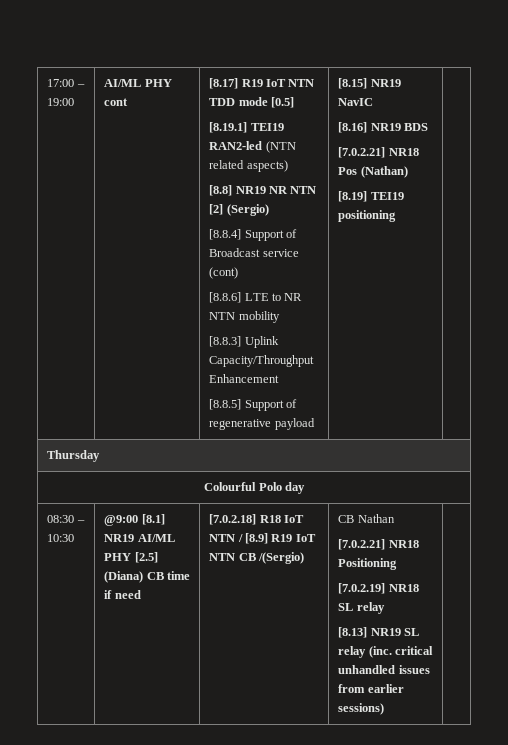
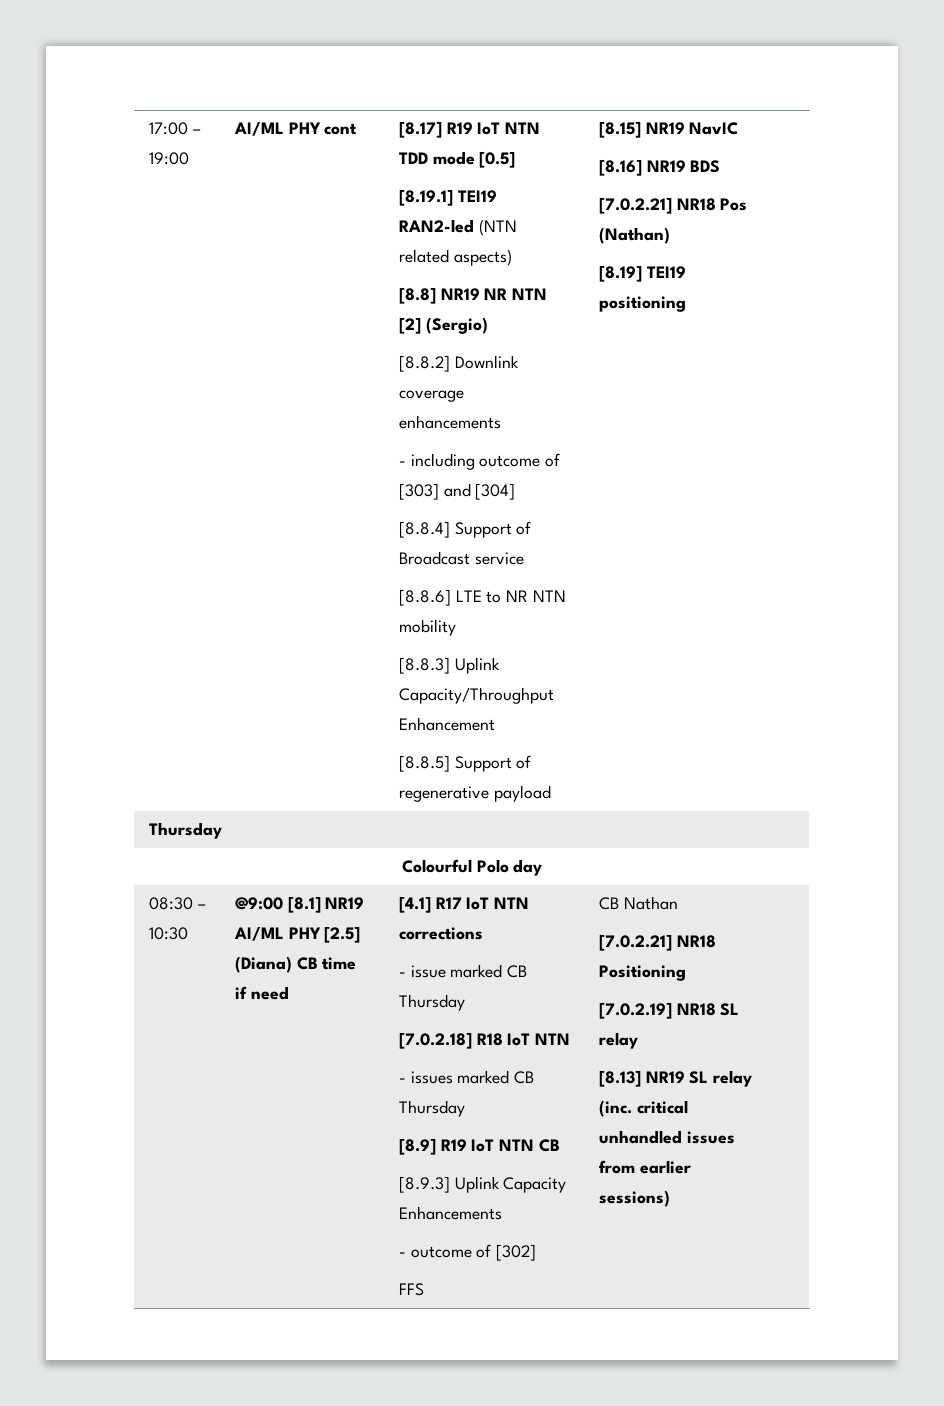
+ [8.8.2] Downlink coverage enhancements
+ - including outcome of [303] and [304]
- [8.8.4] Support of Broadcast service (cont)
+ [8.8.4] Support of Broadcast service
+ [4.1] R17 IoT NTN corrections
+ - issue marked CB Thursday
- [7.0.2.18] R18 IoT NTN / [8.9] R19 IoT NTN CB /(Sergio)
+ [7.0.2.18] R18 IoT NTN
+ - issues marked CB Thursday
+ [8.9] R19 IoT NTN CB
+ [8.9.3] Uplink Capacity Enhancements
+ - outcome of [302]
+ FFS

